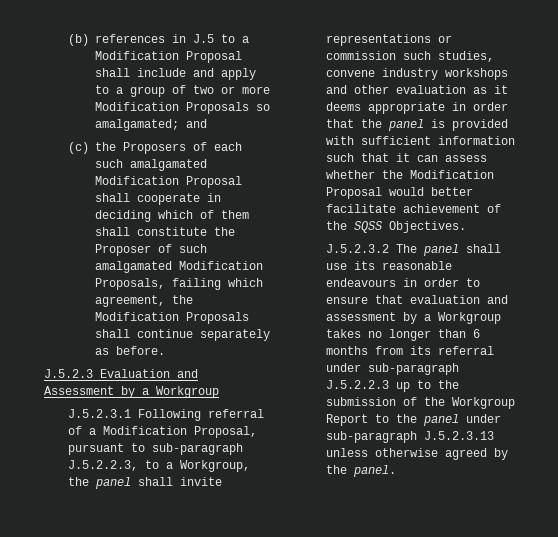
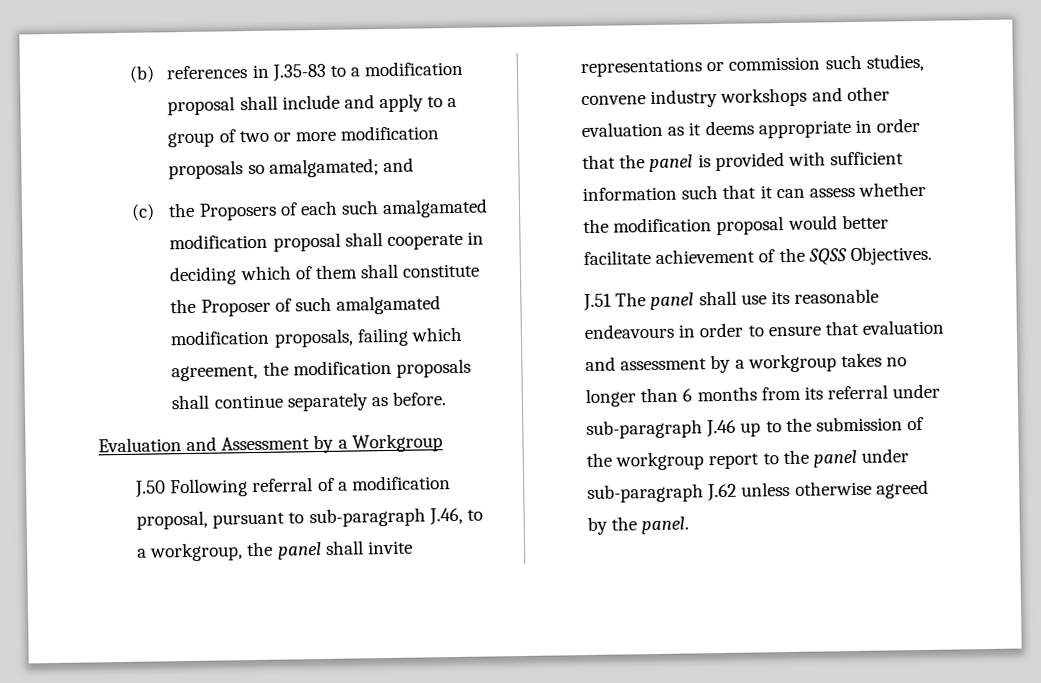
- (b) references in J.5 to a Modification Proposal shall include and apply to a group of two or more Modification Proposals so amalgamated; and
+ (b) references in J.35-83 to a modification proposal shall include and apply to a group of two or more modification proposals so amalgamated; and
- (c) the Proposers of each such amalgamated Modification Proposal shall cooperate in deciding which of them shall constitute the Proposer of such amalgamated Modification Proposals, failing which agreement, the Modification Proposals shall continue separately as before.
+ (c) the Proposers of each such amalgamated modification proposal shall cooperate in deciding which of them shall constitute the Proposer of such amalgamated modification proposals, failing which agreement, the modification proposals shall continue separately as before.
- J.5.2.3 Evaluation and Assessment by a Workgroup
+ Evaluation and Assessment by a Workgroup
- J.5.2.3.1 Following referral of a Modification Proposal, pursuant to sub-paragraph J.5.2.2.3, to a Workgroup, the panel shall invite representations or commission such studies, convene industry workshops and other evaluation as it deems appropriate in order that the panel is provided with sufficient information such that it can assess whether the Modification Proposal would better facilitate achievement of the SQSS Objectives.
+ J.50 Following referral of a modification proposal, pursuant to sub-paragraph J.46, to a workgroup, the panel shall invite representations or commission such studies, convene industry workshops and other evaluation as it deems appropriate in order that the panel is provided with sufficient information such that it can assess whether the modification proposal would better facilitate achievement of the SQSS Objectives.
- J.5.2.3.2 The panel shall use its reasonable endeavours in order to ensure that evaluation and assessment by a Workgroup takes no longer than 6 months from its referral under sub-paragraph J.5.2.2.3 up to the submission of the Workgroup Report to the panel under sub-paragraph J.5.2.3.13 unless otherwise agreed by the panel.
+ J.51 The panel shall use its reasonable endeavours in order to ensure that evaluation and assessment by a workgroup takes no longer than 6 months from its referral under sub-paragraph J.46 up to the submission of the workgroup report to the panel under sub-paragraph J.62 unless otherwise agreed by the panel.

